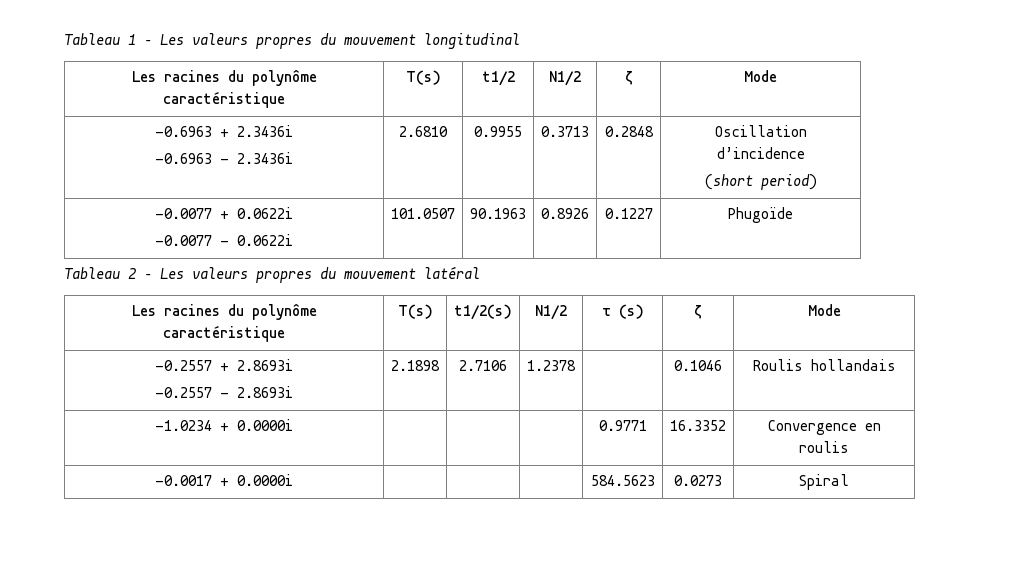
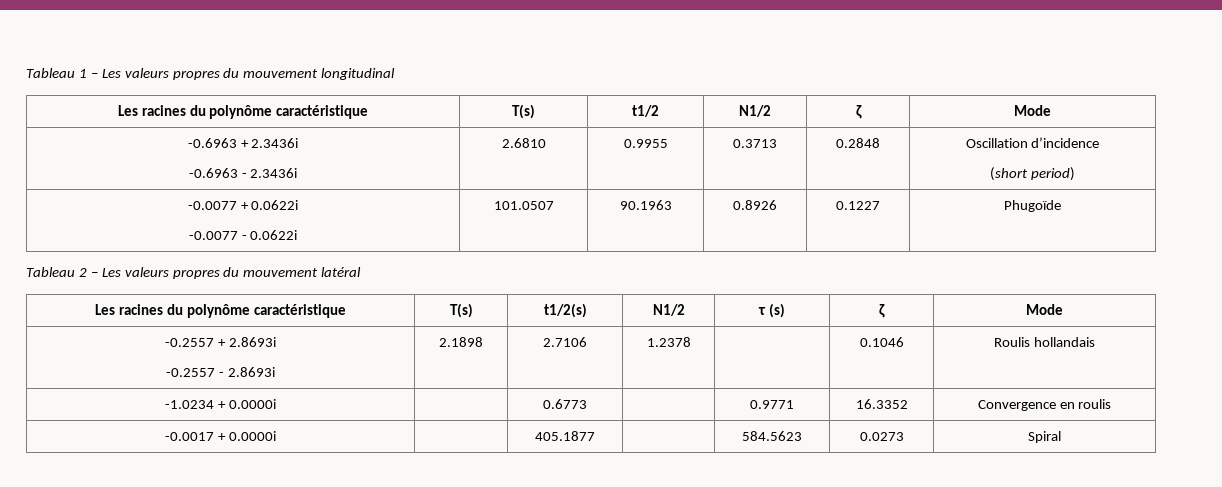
- -1.0234 + 0.0000i | | | | 0.9771 | 16.3352 | Convergence en roulis
+ -1.0234 + 0.0000i | | 0.6773 | | 0.9771 | 16.3352 | Convergence en roulis
- -0.0017 + 0.0000i | | | | 584.5623 | 0.0273 | Spiral
+ -0.0017 + 0.0000i | | 405.1877 | | 584.5623 | 0.0273 | Spiral

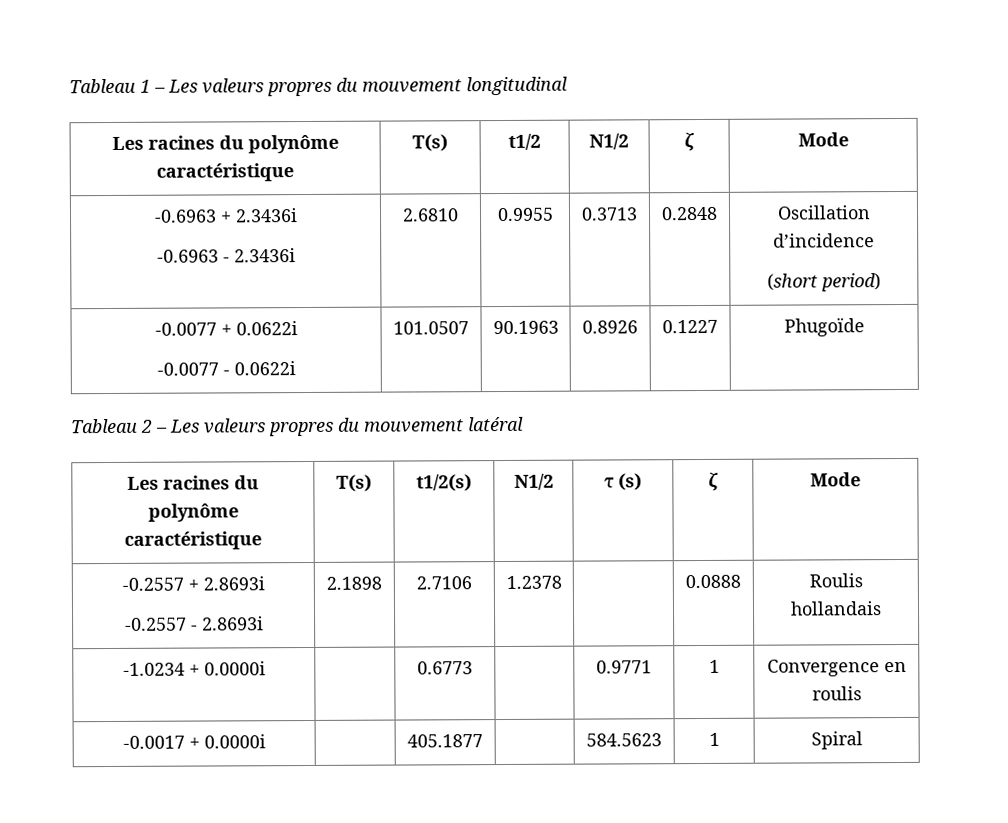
  -0.2557 + 2.8693i
- -0.2557 - 2.8693i | 2.1898 | 2.7106 | 1.2378 | | 0.1046 | Roulis hollandais
+ -0.2557 - 2.8693i | 2.1898 | 2.7106 | 1.2378 | | 0.0888 | Roulis hollandais
- -1.0234 + 0.0000i | | 0.6773 | | 0.9771 | 16.3352 | Convergence en roulis
+ -1.0234 + 0.0000i | | 0.6773 | | 0.9771 | 1 | Convergence en roulis
- -0.0017 + 0.0000i | | 405.1877 | | 584.5623 | 0.0273 | Spiral
+ -0.0017 + 0.0000i | | 405.1877 | | 584.5623 | 1 | Spiral

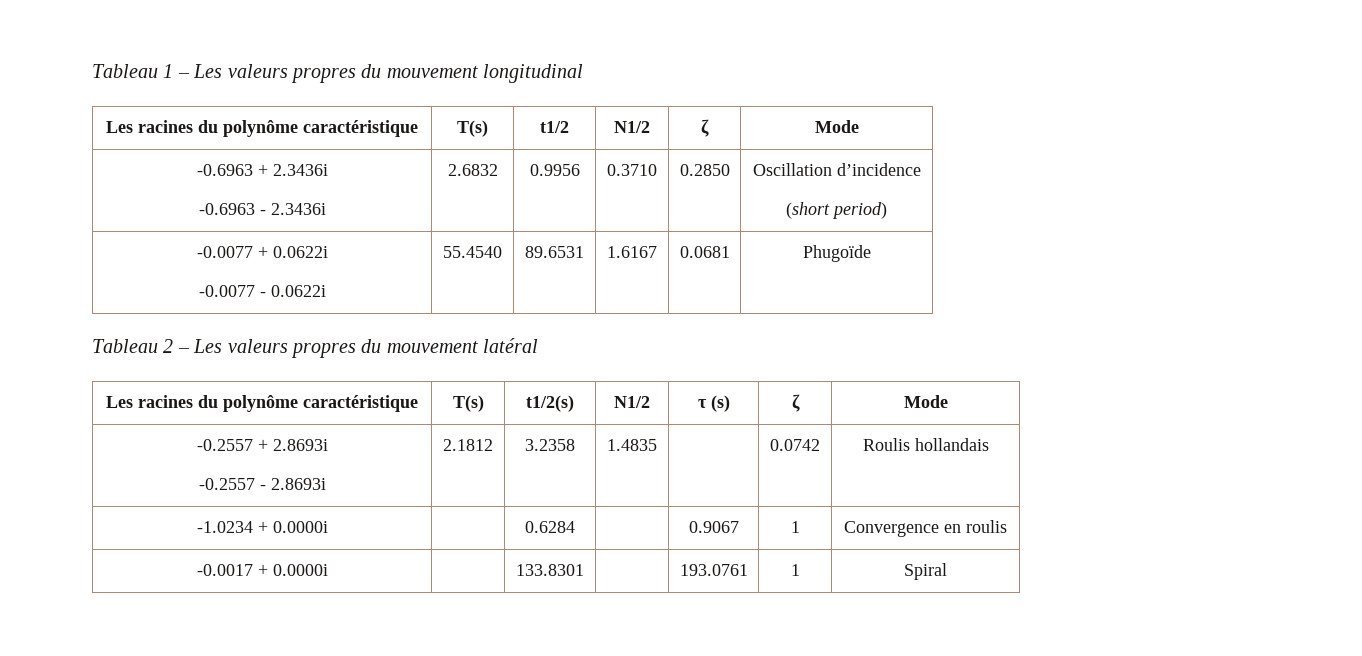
  -0.6963 + 2.3436i
- -0.6963 - 2.3436i | 2.6810 | 0.9955 | 0.3713 | 0.2848 | Oscillation d’incidence
+ -0.6963 - 2.3436i | 2.6832 | 0.9956 | 0.3710 | 0.2850 | Oscillation d’incidence
  -0.0077 + 0.0622i
- -0.0077 - 0.0622i | 101.0507 | 90.1963 | 0.8926 | 0.1227 | Phugoïde
+ -0.0077 - 0.0622i | 55.4540 | 89.6531 | 1.6167 | 0.0681 | Phugoïde
  -0.2557 + 2.8693i
- -0.2557 - 2.8693i | 2.1898 | 2.7106 | 1.2378 | | 0.0888 | Roulis hollandais
+ -0.2557 - 2.8693i | 2.1812 | 3.2358 | 1.4835 | | 0.0742 | Roulis hollandais
- -1.0234 + 0.0000i | | 0.6773 | | 0.9771 | 1 | Convergence en roulis
+ -1.0234 + 0.0000i | | 0.6284 | | 0.9067 | 1 | Convergence en roulis
- -0.0017 + 0.0000i | | 405.1877 | | 584.5623 | 1 | Spiral
+ -0.0017 + 0.0000i | | 133.8301 | | 193.0761 | 1 | Spiral

